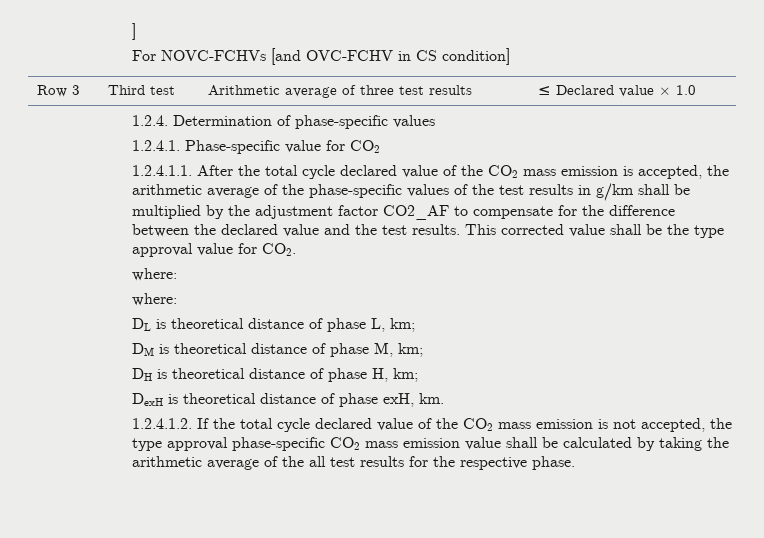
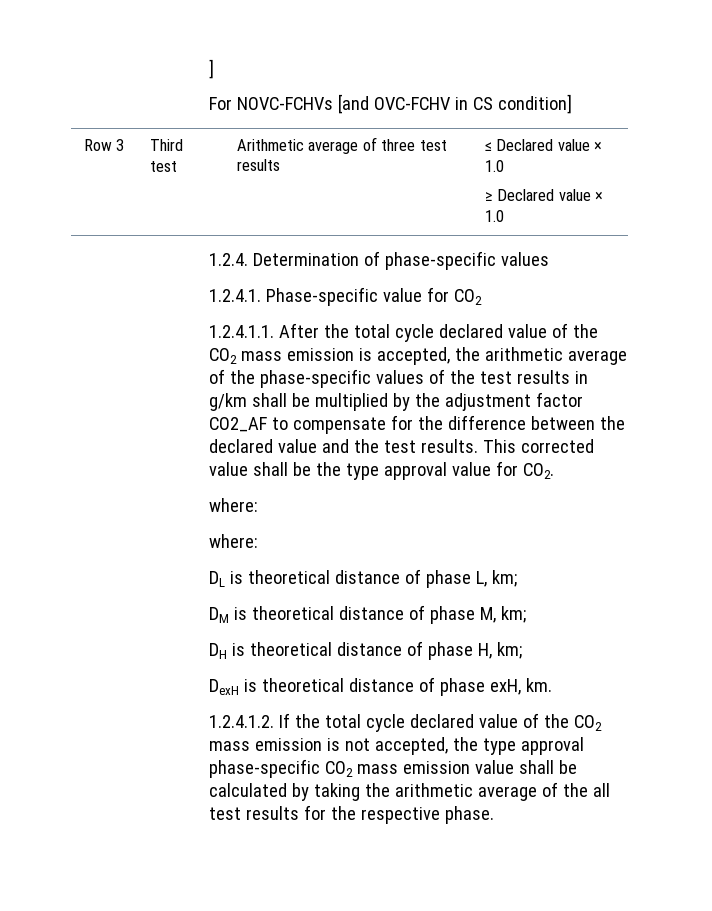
  Row 3 | Third test | Arithmetic average of three test results | ≤ Declared value × 1.0
+ ≥ Declared value × 1.0

